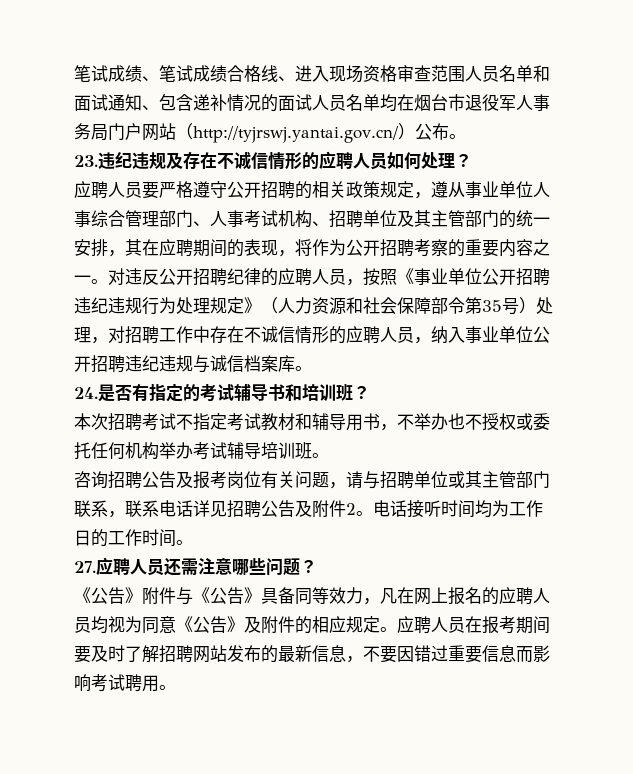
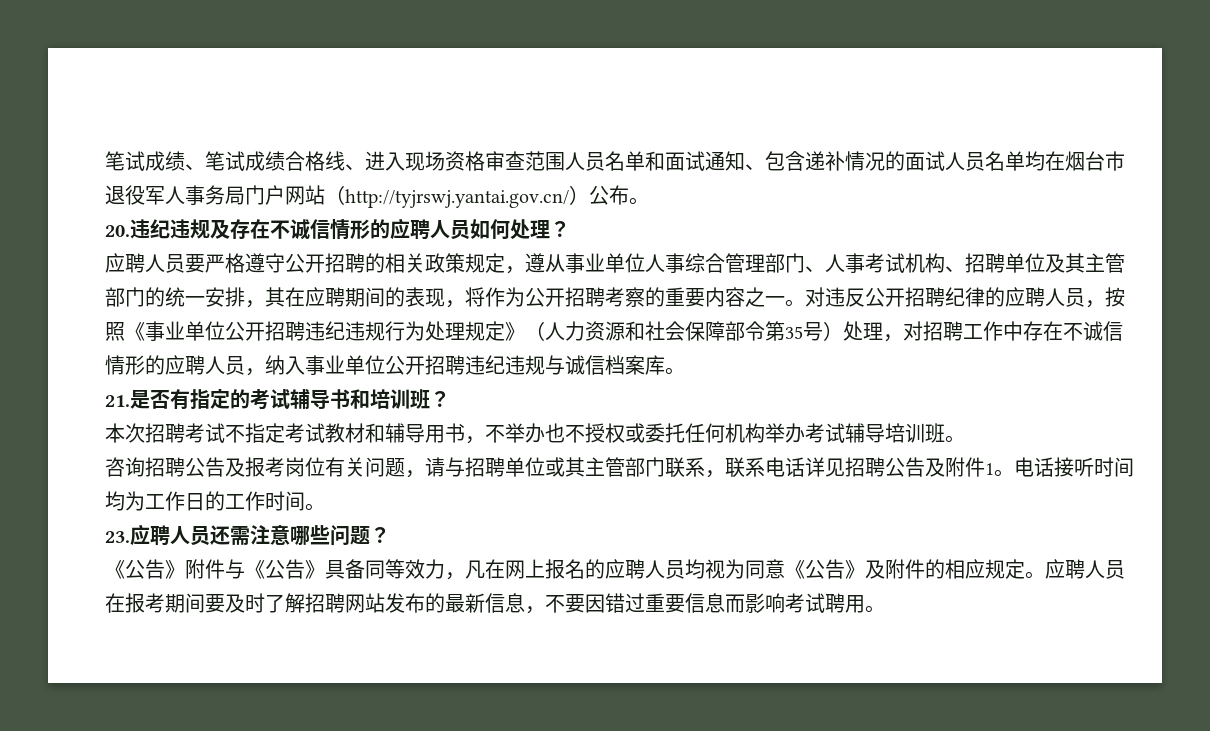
- 23.违纪违规及存在不诚信情形的应聘人员如何处理？
+ 20.违纪违规及存在不诚信情形的应聘人员如何处理？
- 24.是否有指定的考试辅导书和培训班？
+ 21.是否有指定的考试辅导书和培训班？
- 咨询招聘公告及报考岗位有关问题，请与招聘单位或其主管部门联系，联系电话详见招聘公告及附件2。
+ 咨询招聘公告及报考岗位有关问题，请与招聘单位或其主管部门联系，联系电话详见招聘公告及附件1。
- 27.应聘人员还需注意哪些问题？
+ 23.应聘人员还需注意哪些问题？

